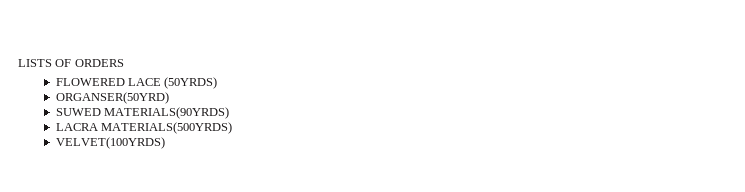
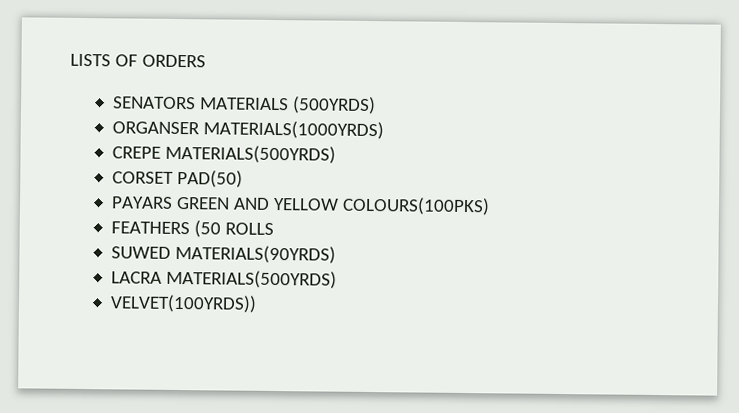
- FLOWERED LACE (50YRDS)
- ORGANSER(50YRD)
+ SENATORS MATERIALS (500YRDS)
+ ORGANSER MATERIALS(1000YRDS)
+ CREPE MATERIALS(500YRDS)
+ CORSET PAD(50)
+ PAYARS GREEN AND YELLOW COLOURS(100PKS)
+ FEATHERS (50 ROLLS
- VELVET(100YRDS)
+ VELVET(100YRDS))

